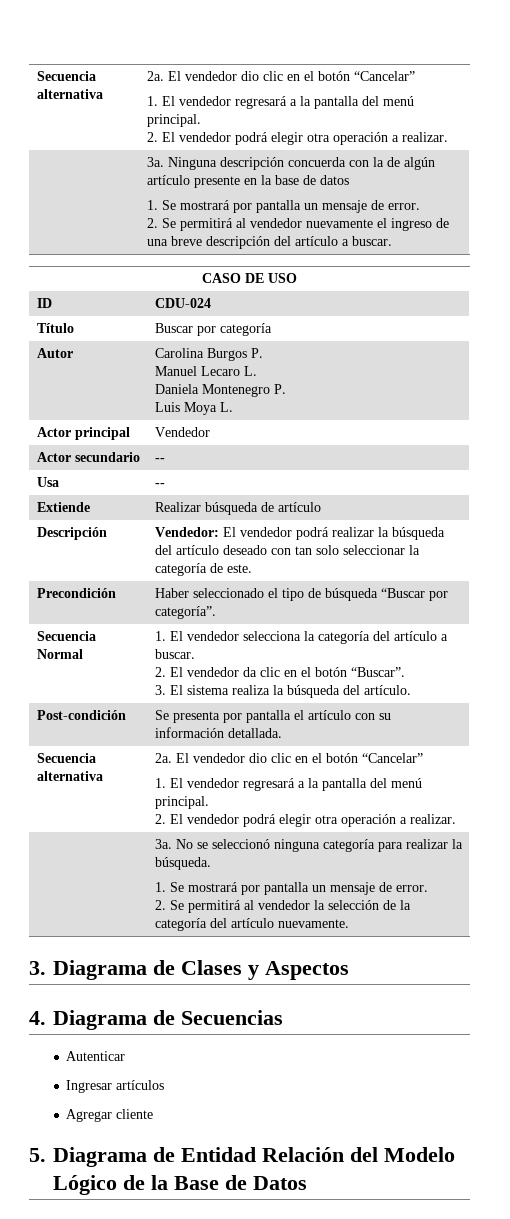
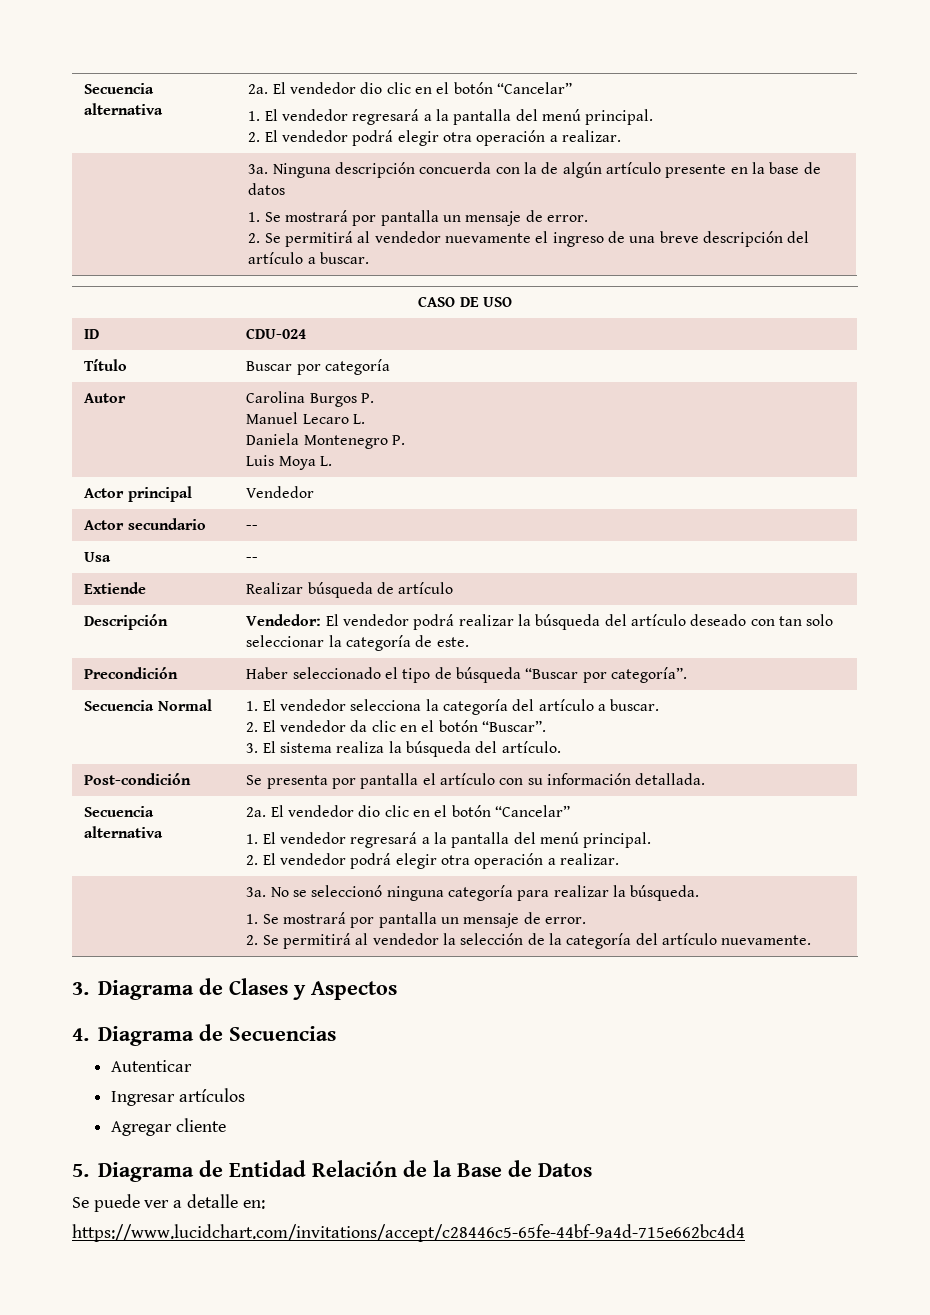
- 5. Diagrama de Entidad Relación del Modelo Lógico de la Base de Datos
+ 5. Diagrama de Entidad Relación de la Base de Datos
+ Se puede ver a detalle en:
+ https://www.lucidchart.com/invitations/accept/c28446c5-65fe-44bf-9a4d-715e662bc4d4

